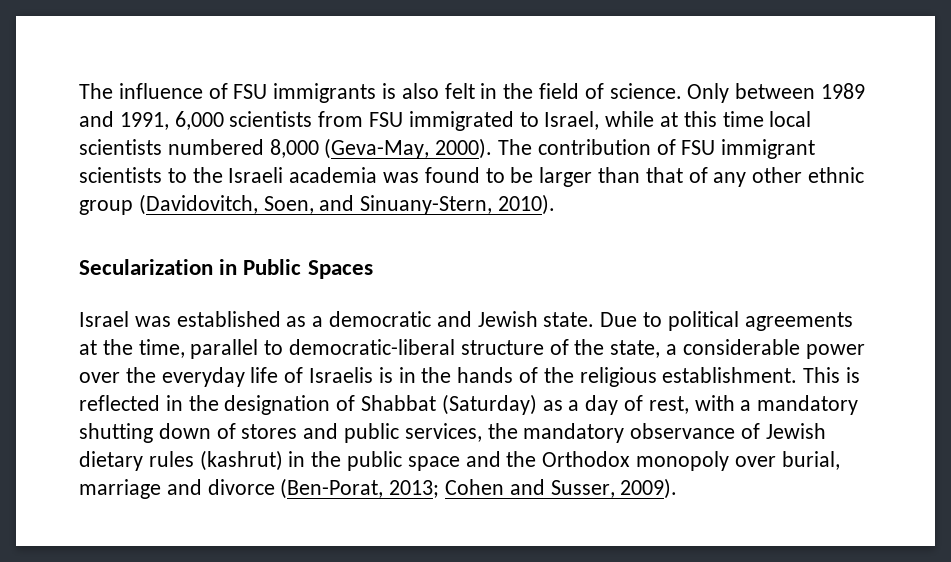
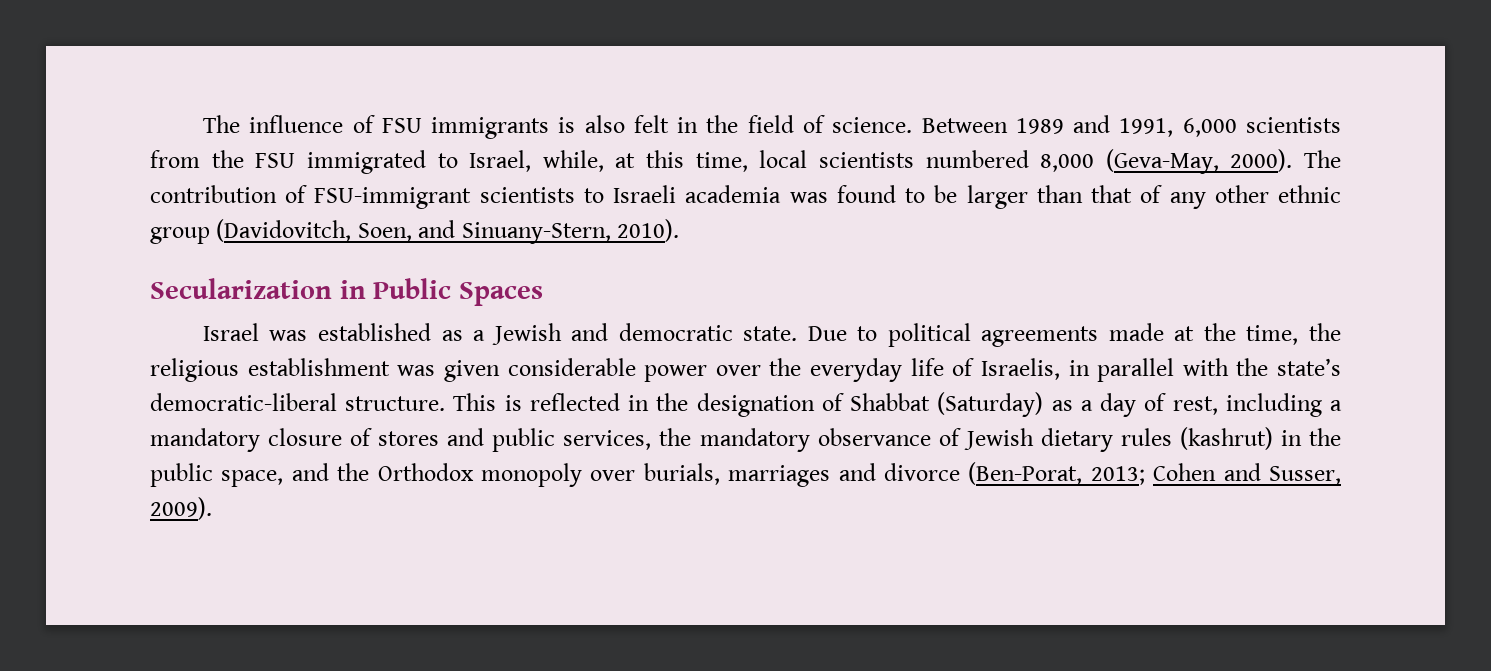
- Only between 1989 and 1991, 6,000 scientists from FSU immigrated to Israel, while at this time local scientists numbered 8,000 (Geva-May, 2000).
+ Between 1989 and 1991, 6,000 scientists from the FSU immigrated to Israel, while, at this time, local scientists numbered 8,000 (Geva-May, 2000).
- The contribution of FSU immigrant scientists to the Israeli academia was found to be larger than that of any other ethnic group (Davidovitch, Soen, and Sinuany-Stern, 2010).
+ The contribution of FSU-immigrant scientists to Israeli academia was found to be larger than that of any other ethnic group (Davidovitch, Soen, and Sinuany-Stern, 2010).
- Israel was established as a democratic and Jewish state.
+ Israel was established as a Jewish and democratic state.
- Due to political agreements at the time, parallel to democratic-liberal structure of the state, a considerable power over the everyday life of Israelis is in the hands of the religious establishment.
+ Due to political agreements made at the time, the religious establishment was given considerable power over the everyday life of Israelis, in parallel with the state’s democratic-liberal structure.
- This is reflected in the designation of Shabbat (Saturday) as a day of rest, with a mandatory shutting down of stores and public services, the mandatory observance of Jewish dietary rules (kashrut) in the public space and the Orthodox monopoly over burial, marriage and divorce (Ben-Porat, 2013; Cohen and Susser, 2009).
+ This is reflected in the designation of Shabbat (Saturday) as a day of rest, including a mandatory closure of stores and public services, the mandatory observance of Jewish dietary rules (kashrut) in the public space, and the Orthodox monopoly over burials, marriages and divorce (Ben-Porat, 2013; Cohen and Susser, 2009).

